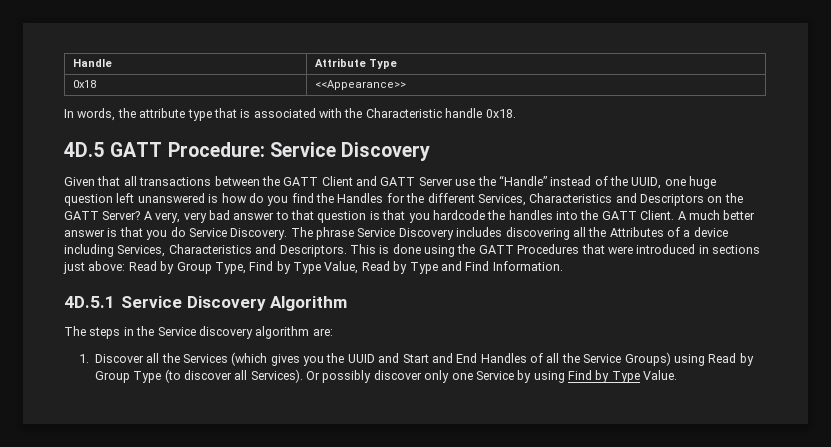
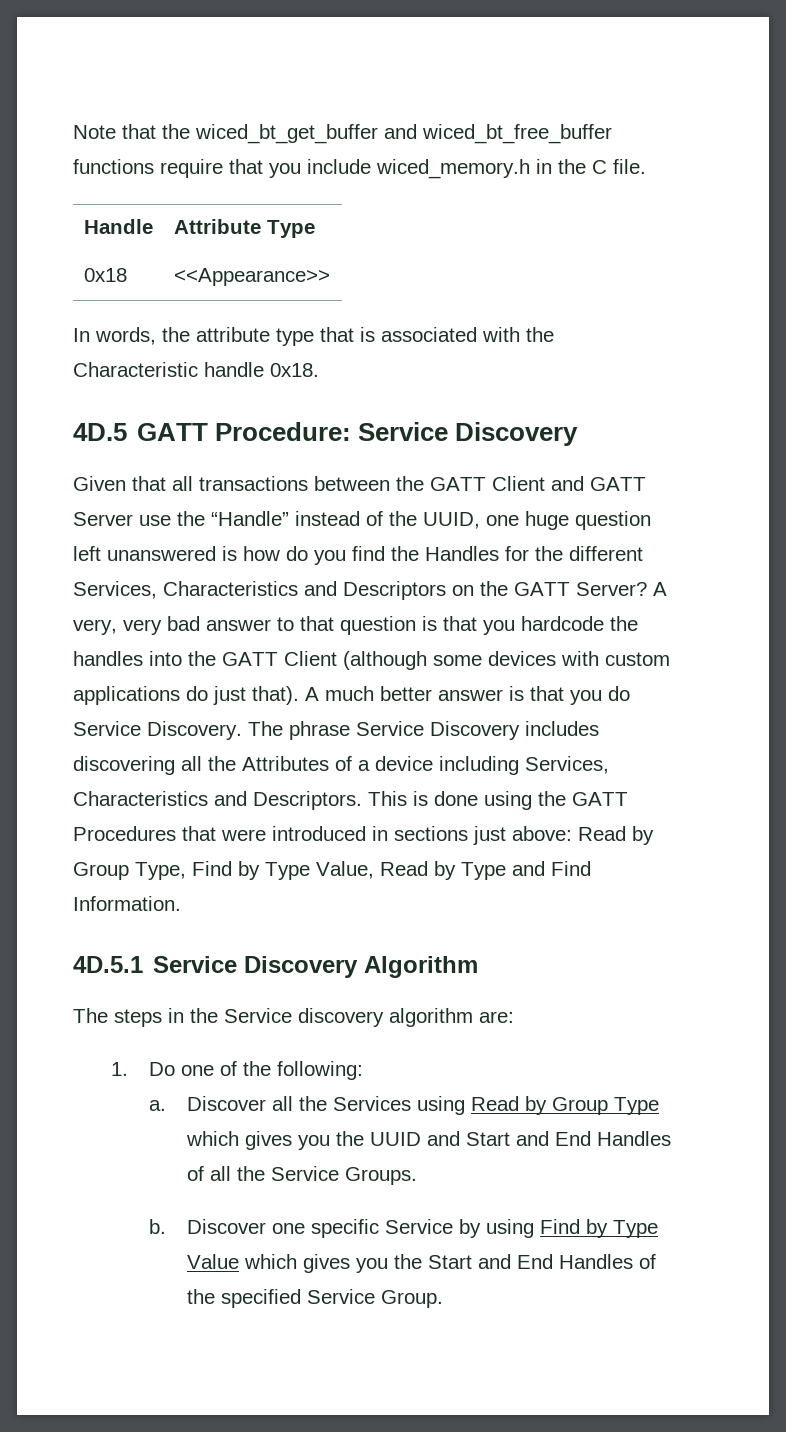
+ Note that the wiced_bt_get_buffer and wiced_bt_free_buffer functions require that you include wiced_memory.h in the C file.
- A very, very bad answer to that question is that you hardcode the handles into the GATT Client.
+ A very, very bad answer to that question is that you hardcode the handles into the GATT Client (although some devices with custom applications do just that).
- 1. Discover all the Services (which gives you the UUID and Start and End Handles of all the Service Groups) using Read by Group Type (to discover all Services). Or possibly discover only one Service by using Find by Type Value.
+ 1. Do one of the following:
+ a. Discover all the Services using Read by Group Type which gives you the UUID and Start and End Handles of all the Service Groups.
+ b. Discover one specific Service by using Find by Type Value which gives you the Start and End Handles of the specified Service Group.

